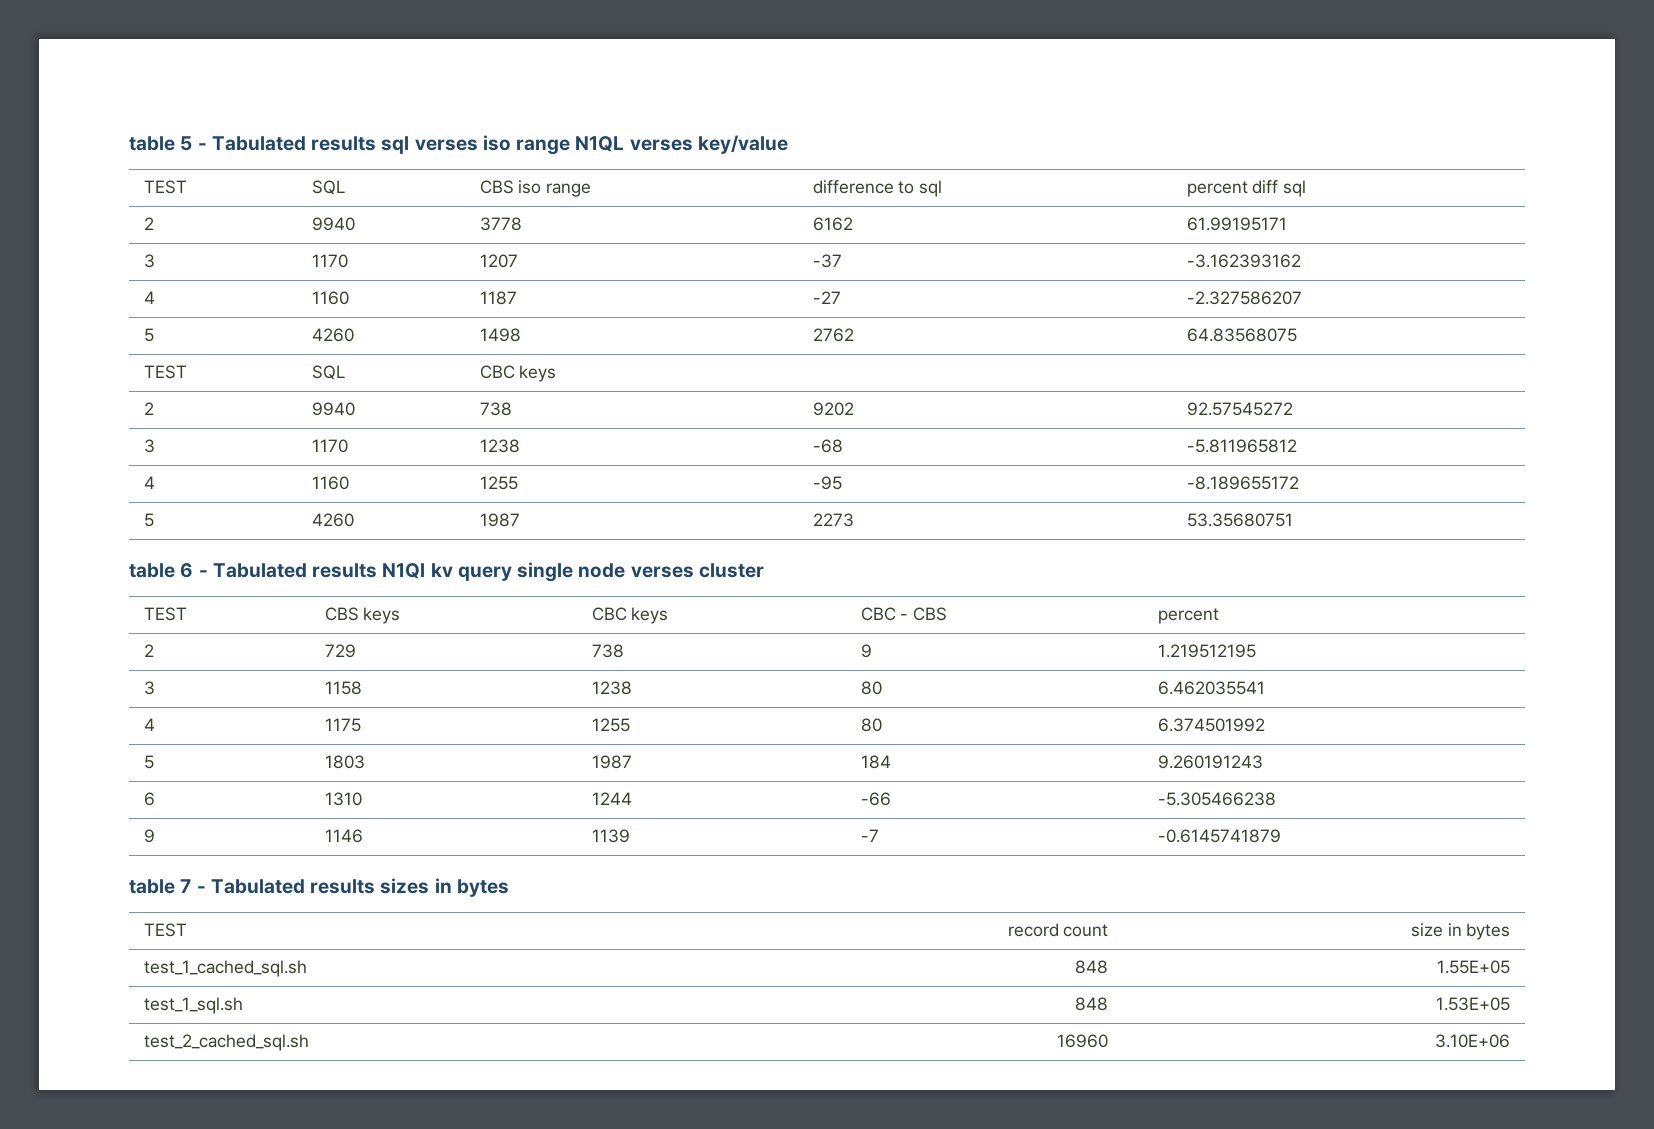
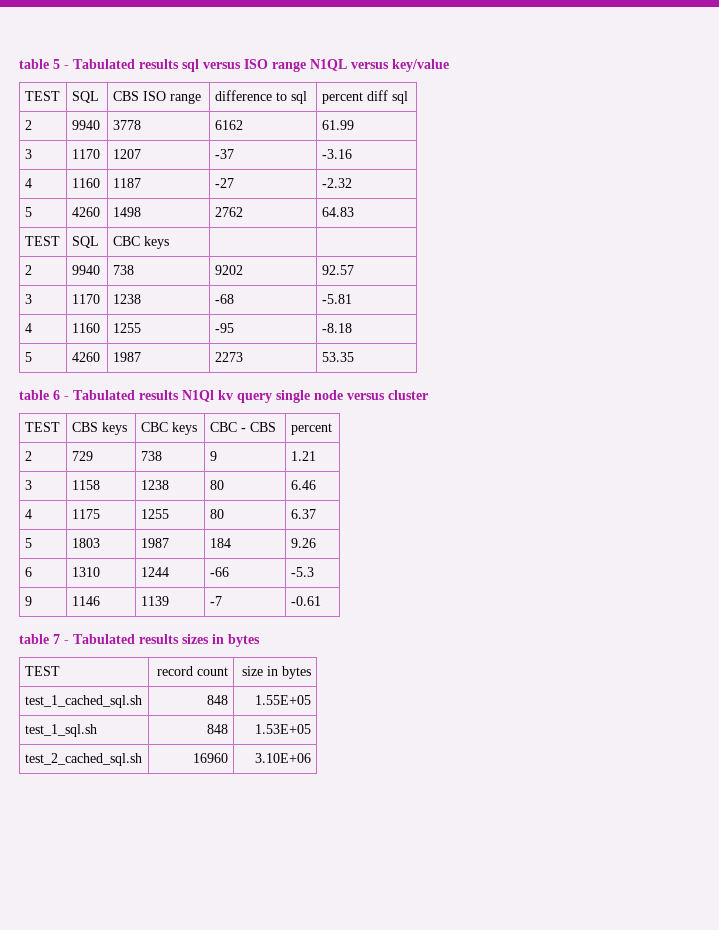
- table 5 - Tabulated results sql verses iso range N1QL verses key/value
+ table 5 - Tabulated results sql versus ISO range N1QL versus key/value
- TEST | SQL | CBS iso range | difference to sql | percent diff sql
+ TEST | SQL | CBS ISO range | difference to sql | percent diff sql
- 2 | 9940 | 3778 | 6162 | 61.99195171
+ 2 | 9940 | 3778 | 6162 | 61.99
- 3 | 1170 | 1207 | -37 | -3.162393162
+ 3 | 1170 | 1207 | -37 | -3.16
- 4 | 1160 | 1187 | -27 | -2.327586207
+ 4 | 1160 | 1187 | -27 | -2.32
- 5 | 4260 | 1498 | 2762 | 64.83568075
+ 5 | 4260 | 1498 | 2762 | 64.83
- 2 | 9940 | 738 | 9202 | 92.57545272
+ 2 | 9940 | 738 | 9202 | 92.57
- 3 | 1170 | 1238 | -68 | -5.811965812
+ 3 | 1170 | 1238 | -68 | -5.81
- 4 | 1160 | 1255 | -95 | -8.189655172
+ 4 | 1160 | 1255 | -95 | -8.18
- 5 | 4260 | 1987 | 2273 | 53.35680751
+ 5 | 4260 | 1987 | 2273 | 53.35
- table 6 - Tabulated results N1Ql kv query single node verses cluster
+ table 6 - Tabulated results N1Ql kv query single node versus cluster
- 2 | 729 | 738 | 9 | 1.219512195
+ 2 | 729 | 738 | 9 | 1.21
- 3 | 1158 | 1238 | 80 | 6.462035541
+ 3 | 1158 | 1238 | 80 | 6.46
- 4 | 1175 | 1255 | 80 | 6.374501992
+ 4 | 1175 | 1255 | 80 | 6.37
- 5 | 1803 | 1987 | 184 | 9.260191243
+ 5 | 1803 | 1987 | 184 | 9.26
- 6 | 1310 | 1244 | -66 | -5.305466238
+ 6 | 1310 | 1244 | -66 | -5.3
- 9 | 1146 | 1139 | -7 | -0.6145741879
+ 9 | 1146 | 1139 | -7 | -0.61

